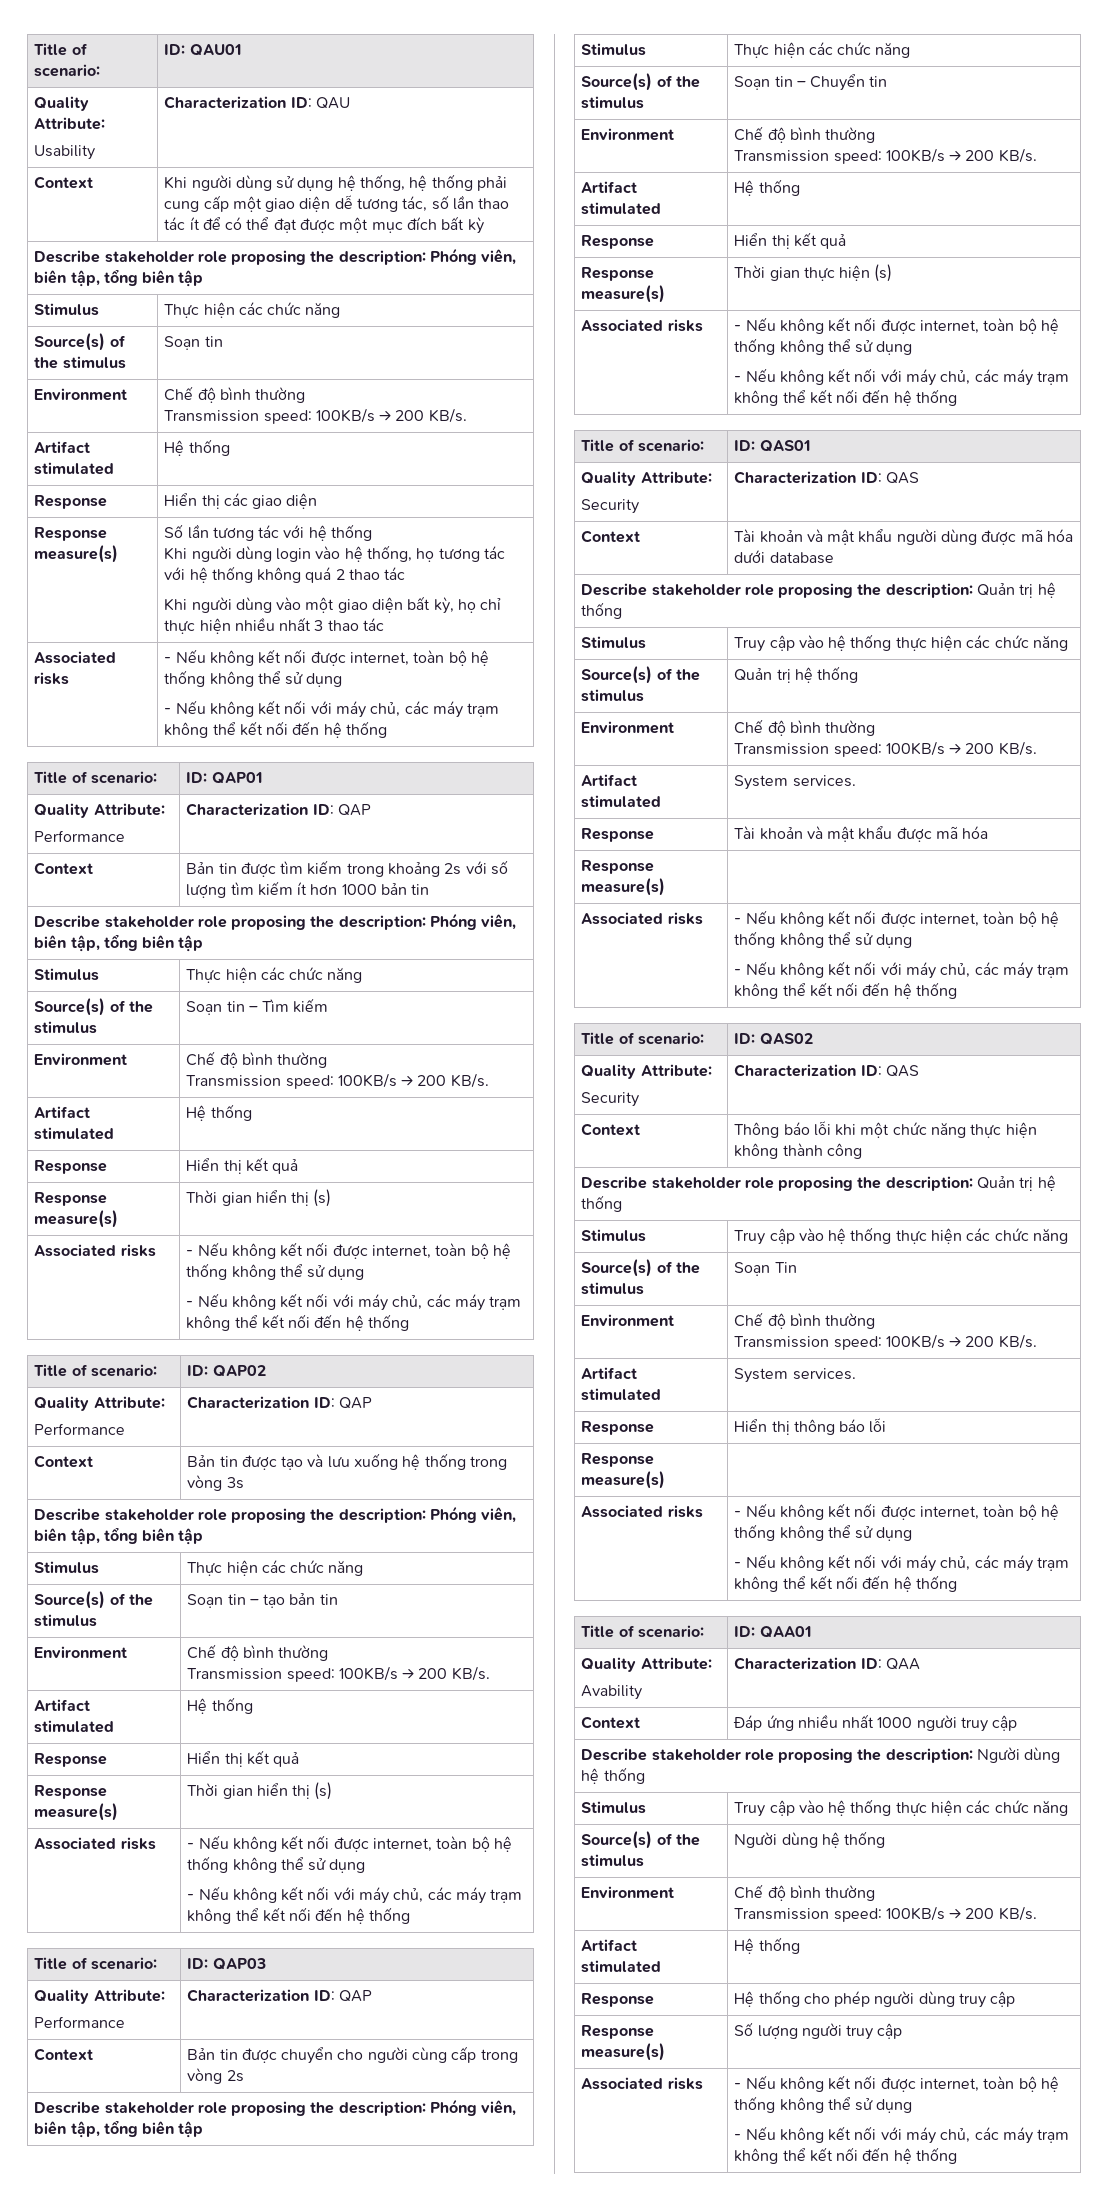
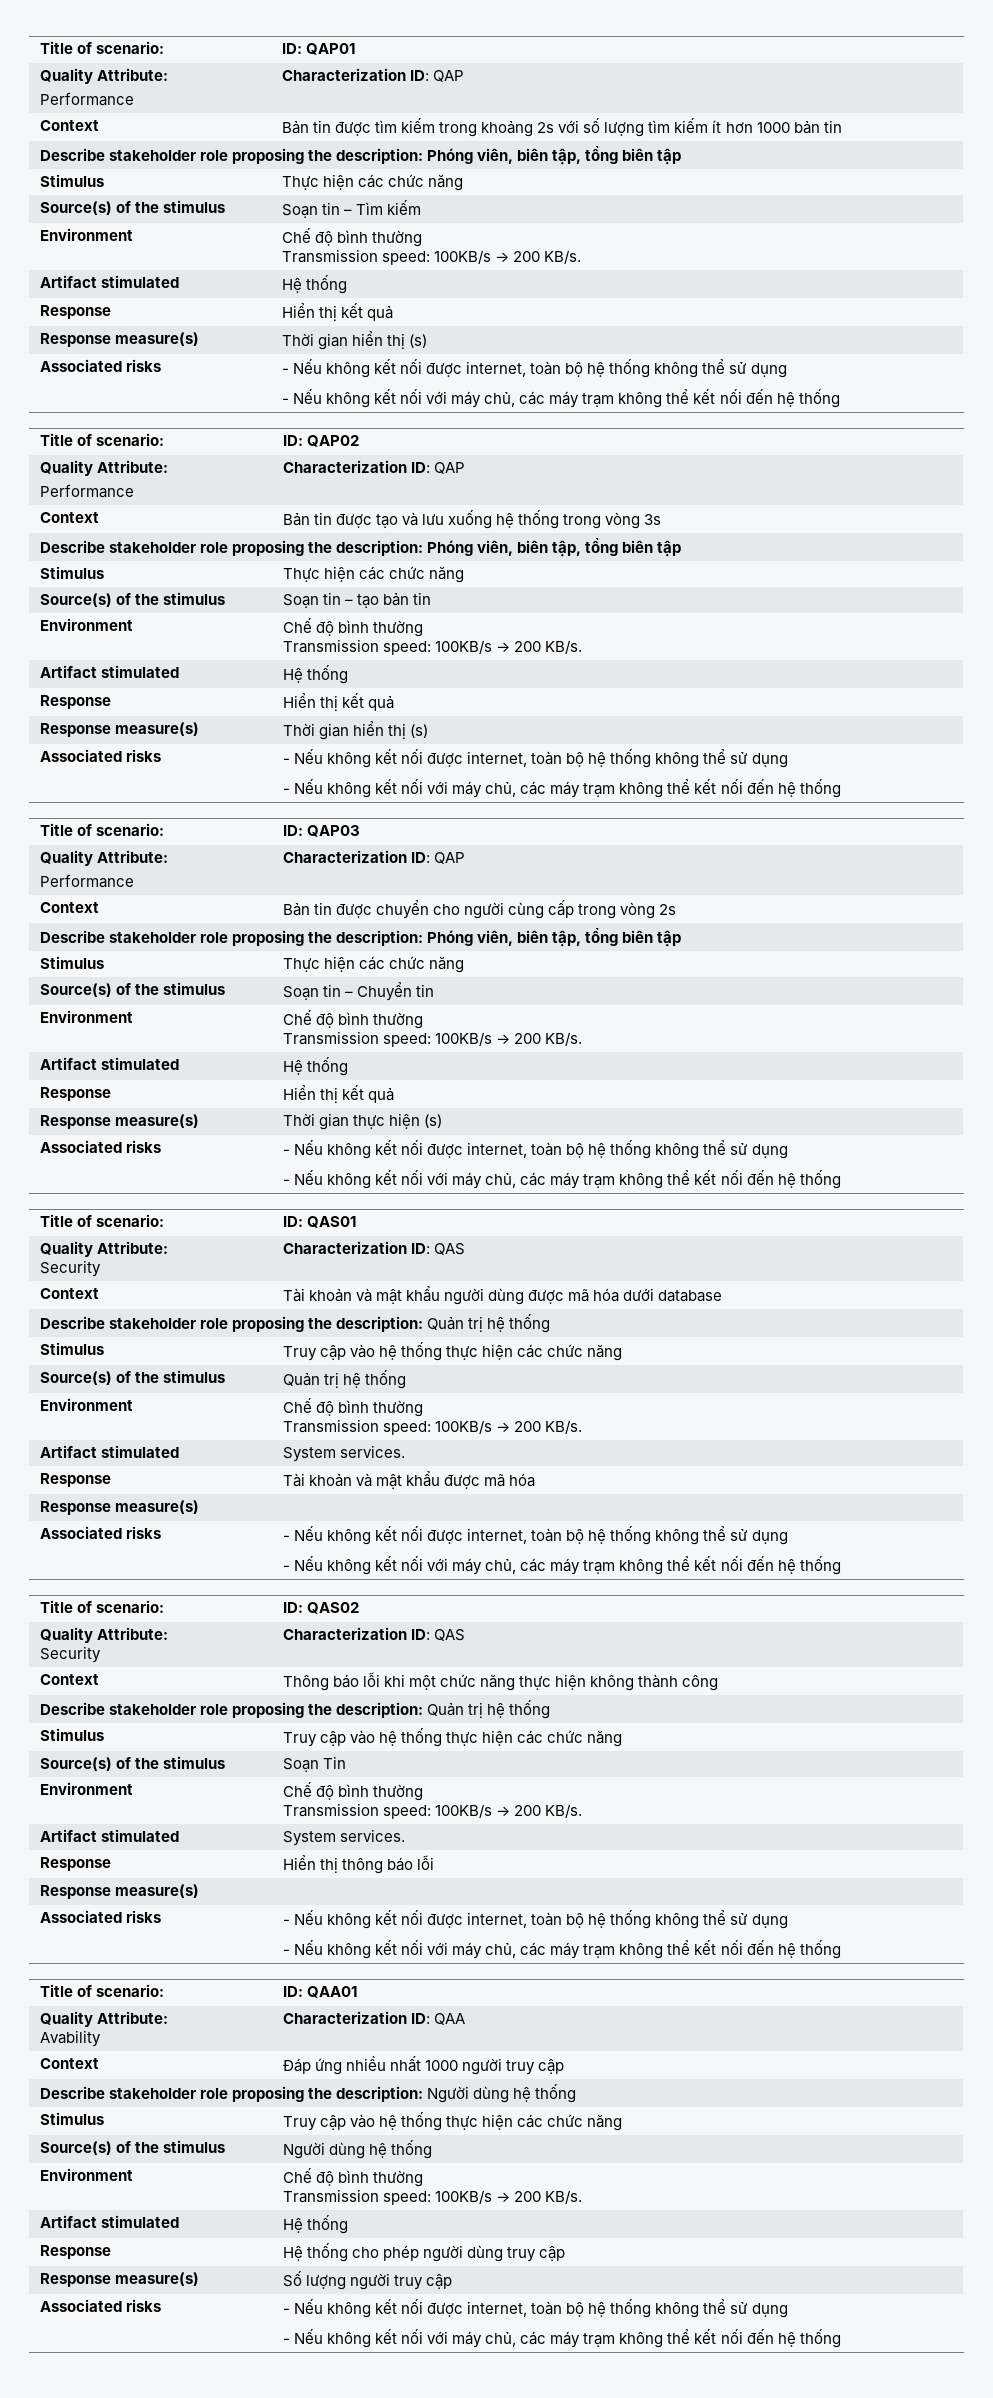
- Title of scenario: | ID: QAU01
- Quality Attribute:
- Usability | Characterization ID: QAU
- Context | Khi người dùng sử dụng hệ thống, hệ thống phải cung cấp một giao diện dễ tương tác, số lần thao tác ít để có thể đạt được một mục đích bất kỳ
- Describe stakeholder role proposing the description: Phóng viên, biên tập, tổng biên tập
- Stimulus | Thực hiện các chức năng
- Source(s) of the stimulus | Soạn tin
- Environment | Chế độ bình thường
- Transmission speed: 100KB/s → 200 KB/s.
- Artifact stimulated | Hệ thống
- Response | Hiển thị các giao diện
- Response measure(s) | Số lần tương tác với hệ thống
- Khi người dùng login vào hệ thống, họ tương tác với hệ thống không quá 2 thao tác
- Khi người dùng vào một giao diện bất kỳ, họ chỉ thực hiện nhiều nhất 3 thao tác
- Associated risks | - Nếu không kết nối được internet, toàn bộ hệ thống không thể sử dụng
- - Nếu không kết nối với máy chủ, các máy trạm không thể kết nối đến hệ thống

